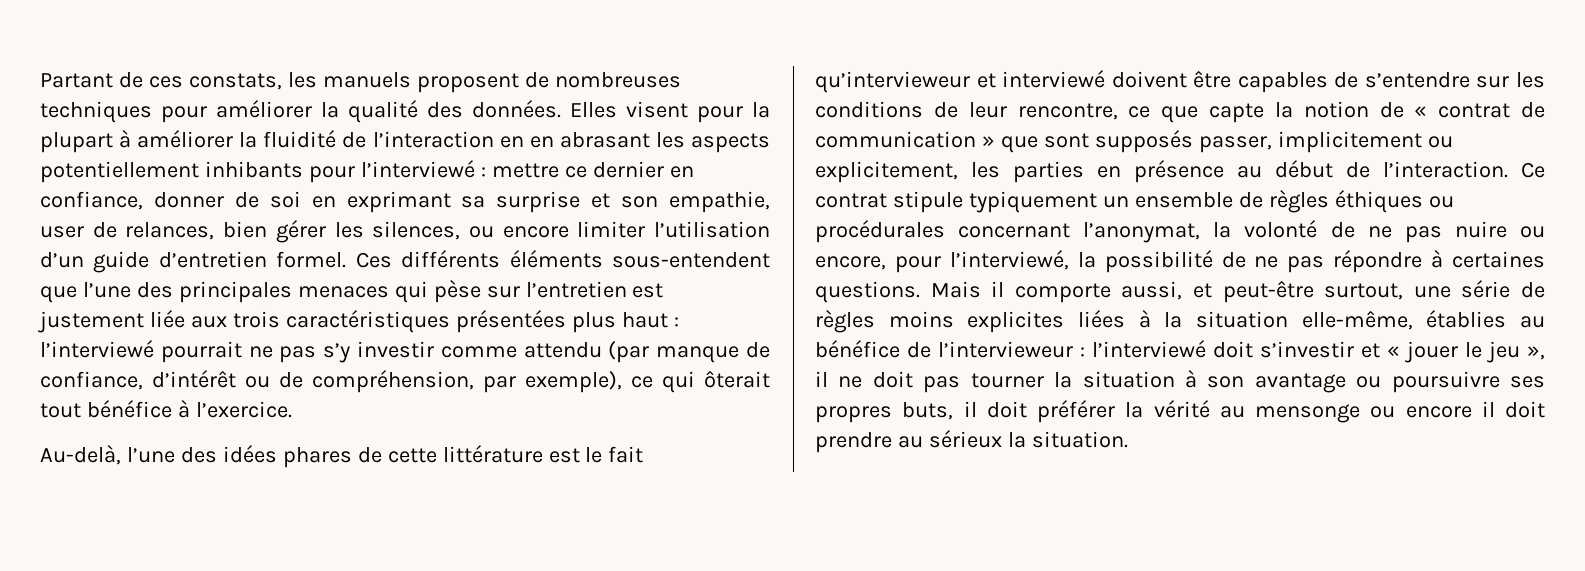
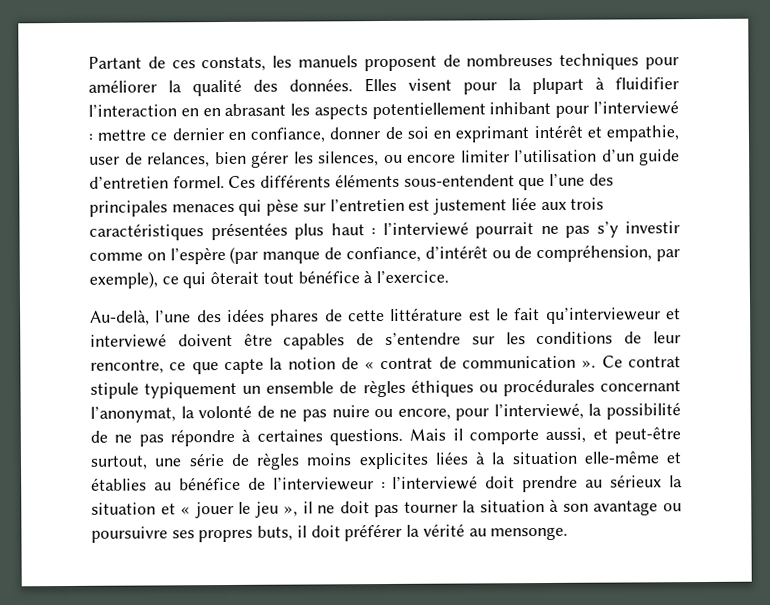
- Elles visent pour la plupart à améliorer la fluidité de l’interaction en en abrasant les aspects potentiellement inhibants pour l’interviewé : mettre ce dernier en confiance, donner de soi en exprimant sa surprise et son empathie, user de relances, bien gérer les silences, ou encore limiter l’utilisation d’un guide d’entretien formel.
+ Elles visent pour la plupart à fluidifier l’interaction en en abrasant les aspects potentiellement inhibant pour l’interviewé : mettre ce dernier en confiance, donner de soi en exprimant intérêt et empathie, user de relances, bien gérer les silences, ou encore limiter l’utilisation d’un guide d’entretien formel.
- Ces différents éléments sous-entendent que l’une des principales menaces qui pèse sur l’entretien est justement liée aux trois caractéristiques présentées plus haut : l’interviewé pourrait ne pas s’y investir comme attendu (par manque de confiance, d’intérêt ou de compréhension, par exemple), ce qui ôterait tout bénéfice à l’exercice.
+ Ces différents éléments sous-entendent que l’une des principales menaces qui pèse sur l’entretien est justement liée aux trois caractéristiques présentées plus haut : l’interviewé pourrait ne pas s’y investir comme on l’espère (par manque de confiance, d’intérêt ou de compréhension, par exemple), ce qui ôterait tout bénéfice à l’exercice.
- Au-delà, l’une des idées phares de cette littérature est le fait qu’intervieweur et interviewé doivent être capables de s’entendre sur les conditions de leur rencontre, ce que capte la notion de « contrat de communication » que sont supposés passer, implicitement ou explicitement, les parties en présence au début de l’interaction.
+ Au-delà, l’une des idées phares de cette littérature est le fait qu’intervieweur et interviewé doivent être capables de s’entendre sur les conditions de leur rencontre, ce que capte la notion de « contrat de communication ».
- Mais il comporte aussi, et peut-être surtout, une série de règles moins explicites liées à la situation elle-même, établies au bénéfice de l’intervieweur : l’interviewé doit s’investir et « jouer le jeu », il ne doit pas tourner la situation à son avantage ou poursuivre ses propres buts, il doit préférer la vérité au mensonge ou encore il doit prendre au sérieux la situation.
+ Mais il comporte aussi, et peut-être surtout, une série de règles moins explicites liées à la situation elle-même et établies au bénéfice de l’intervieweur : l’interviewé doit prendre au sérieux la situation et « jouer le jeu », il ne doit pas tourner la situation à son avantage ou poursuivre ses propres buts, il doit préférer la vérité au mensonge.

